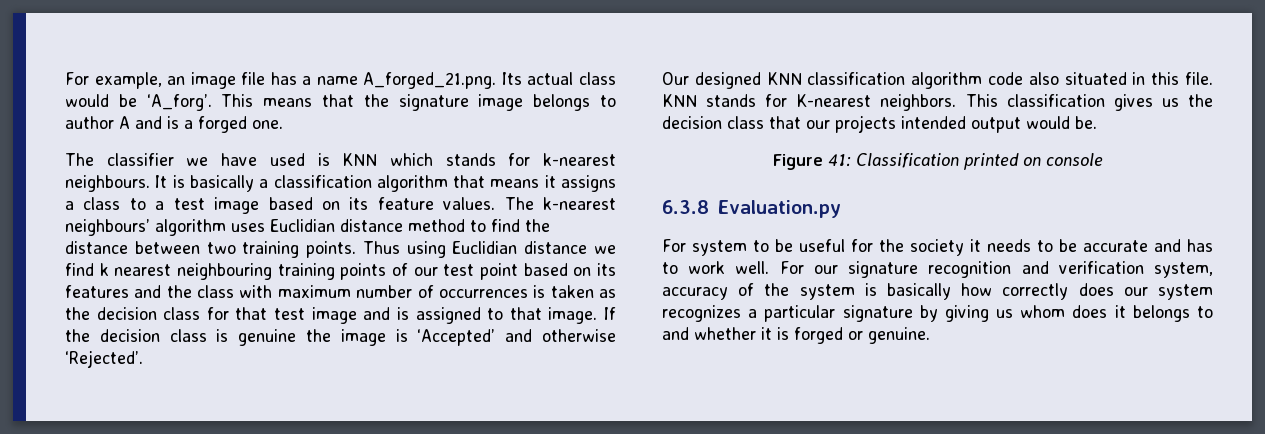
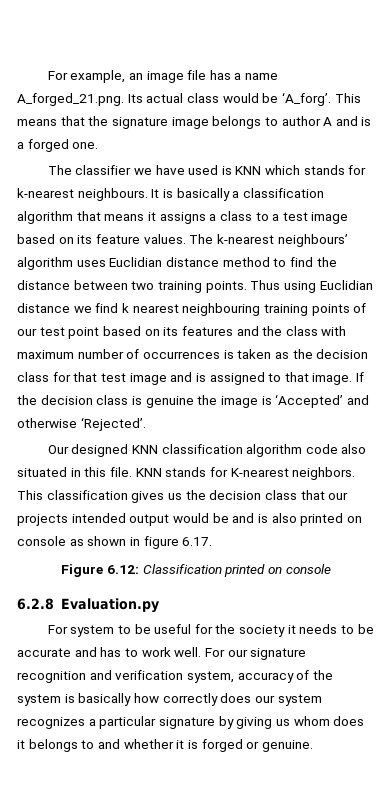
- This classification gives us the decision class that our projects intended output would be.
+ This classification gives us the decision class that our projects intended output would be and is also printed on console as shown in figure 6.17.
- Figure 41: Classification printed on console
+ Figure 6.12: Classification printed on console
- 6.3.8 Evaluation.py
+ 6.2.8 Evaluation.py

